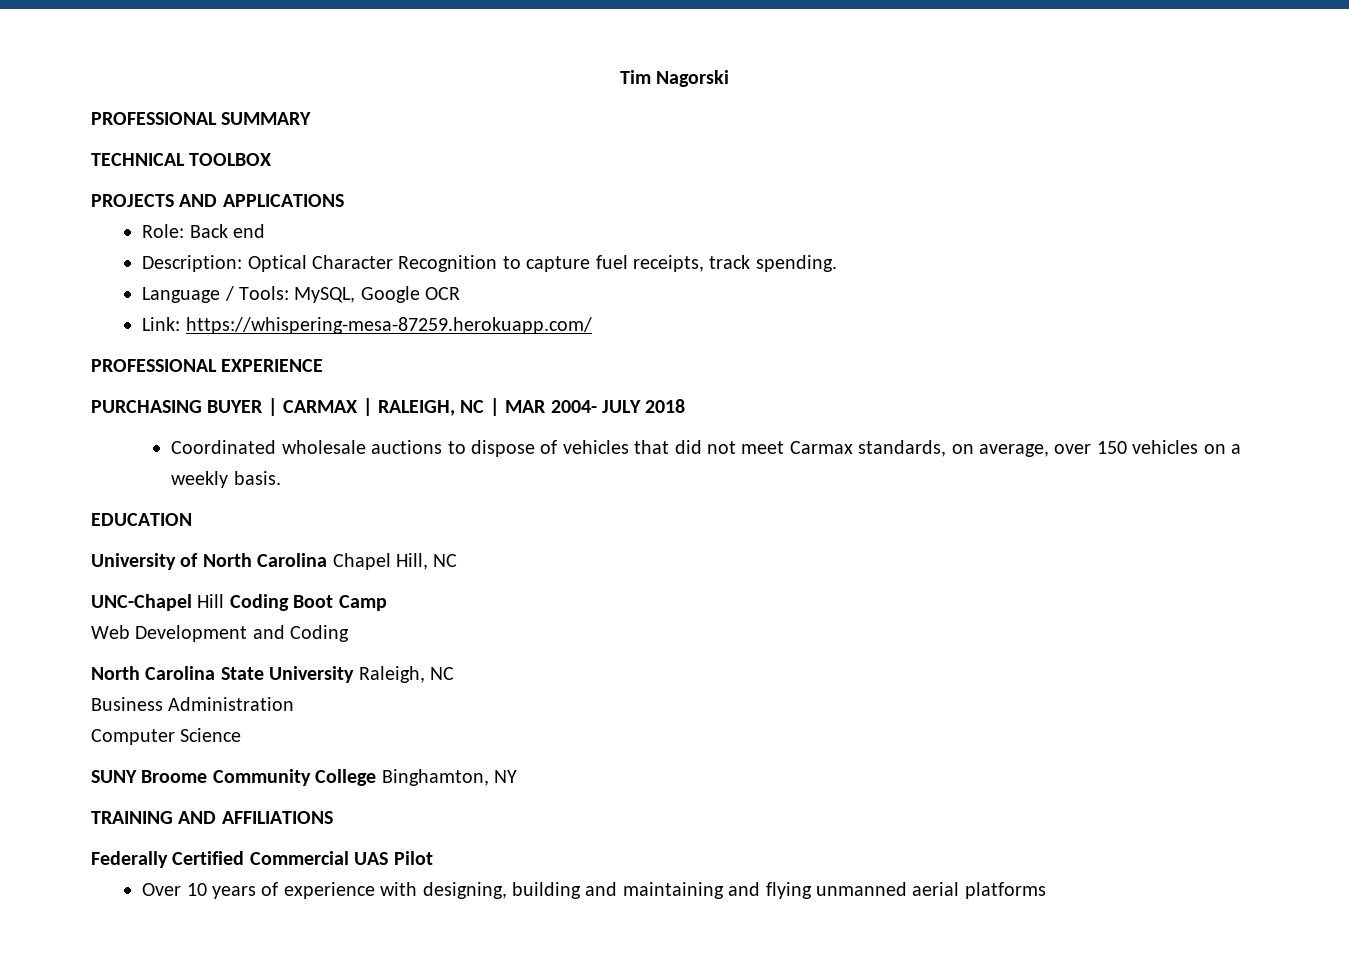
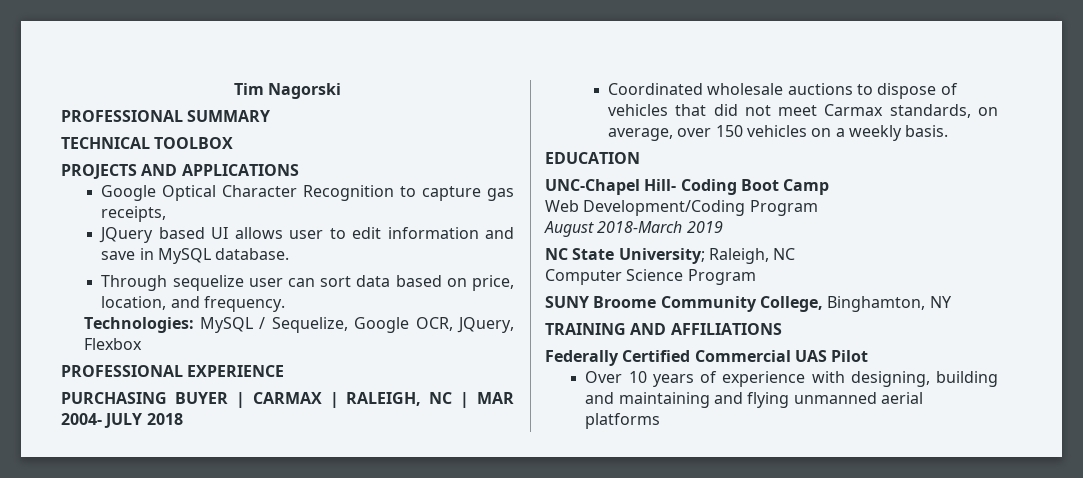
- Role: Back end
- Description: Optical Character Recognition to capture fuel receipts, track spending.
- Language / Tools: MySQL, Google OCR
- Link: https://whispering-mesa-87259.herokuapp.com/
+ Google Optical Character Recognition to capture gas receipts,
+ JQuery based UI allows user to edit information and save in MySQL database.
+ Through sequelize user can sort data based on price, location, and frequency.
+ Technologies: MySQL / Sequelize, Google OCR, JQuery, Flexbox
- University of North Carolina Chapel Hill, NC
- UNC-Chapel Hill Coding Boot Camp
+ UNC-Chapel Hill- Coding Boot Camp
- Web Development and Coding
- North Carolina State University Raleigh, NC
+ Web Development/Coding Program
+ August 2018-March 2019
+ NC State University; Raleigh, NC
- Business Administration
- Computer Science
+ Computer Science Program
- SUNY Broome Community College Binghamton, NY
+ SUNY Broome Community College, Binghamton, NY

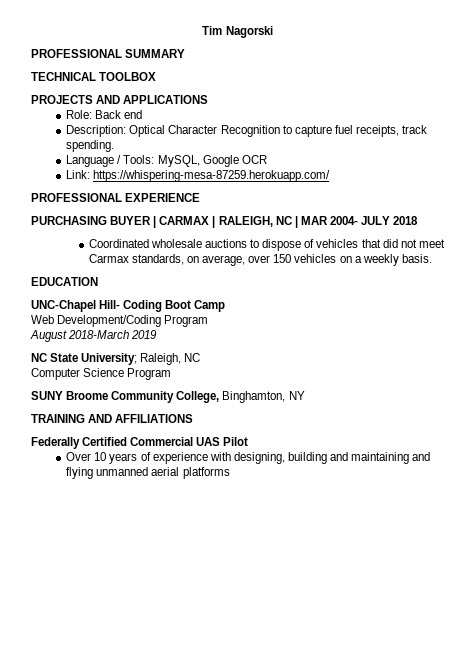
- Google Optical Character Recognition to capture gas receipts,
- JQuery based UI allows user to edit information and save in MySQL database.
- Through sequelize user can sort data based on price, location, and frequency.
- Technologies: MySQL / Sequelize, Google OCR, JQuery, Flexbox
+ Role: Back end
+ Description: Optical Character Recognition to capture fuel receipts, track spending.
+ Language / Tools: MySQL, Google OCR
+ Link: https://whispering-mesa-87259.herokuapp.com/

